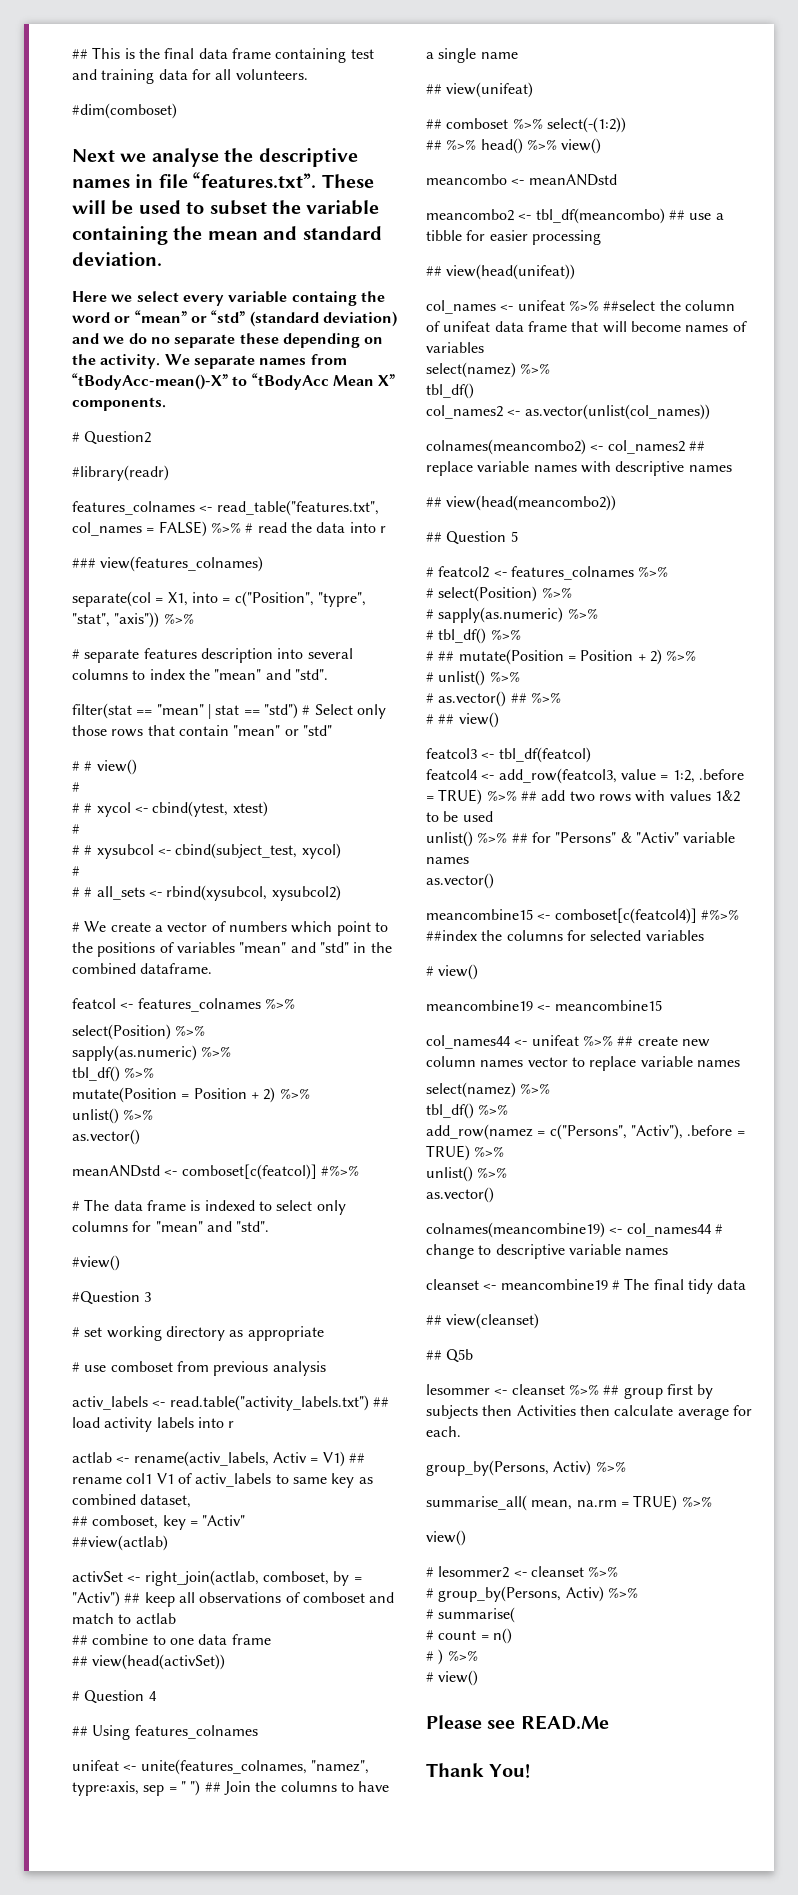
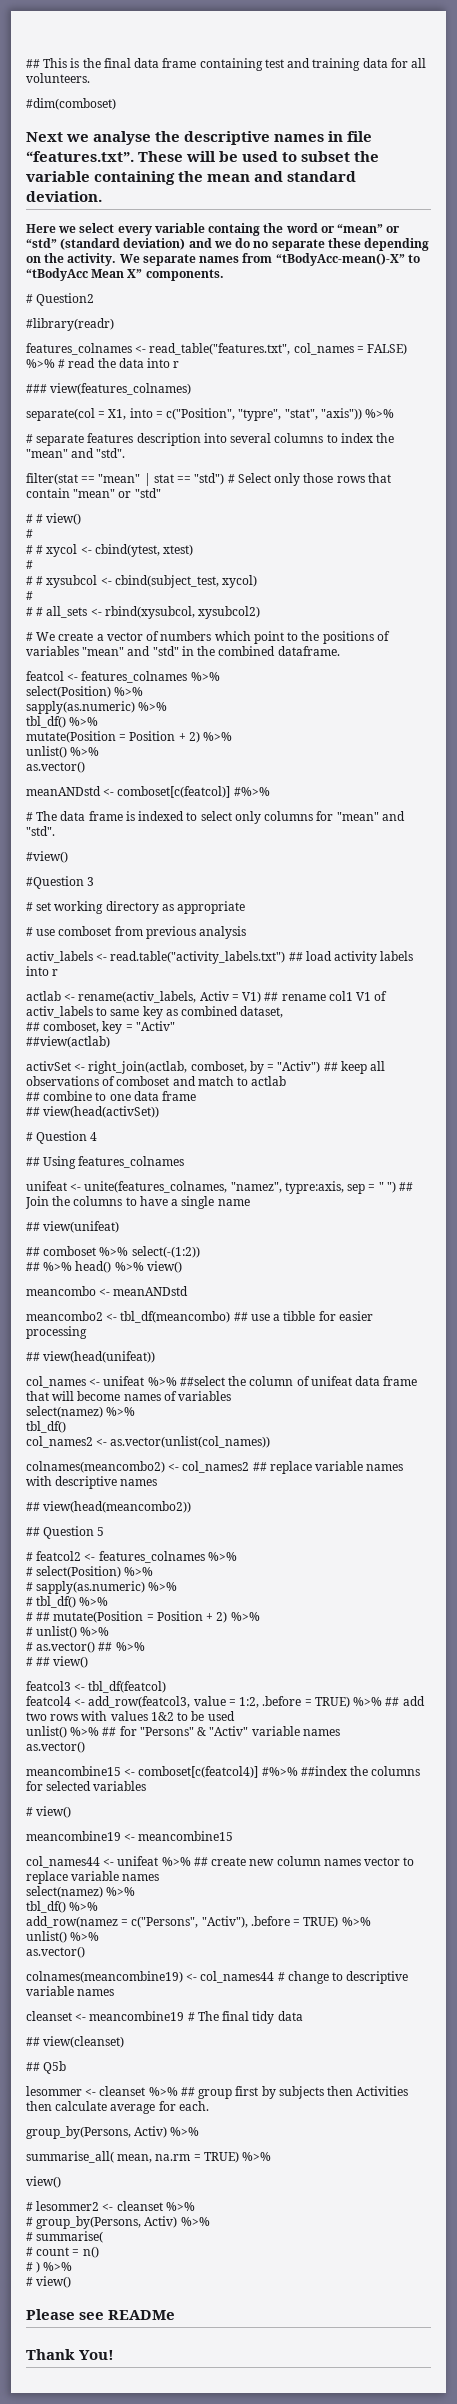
- Please see READ.Me
+ Please see READMe

